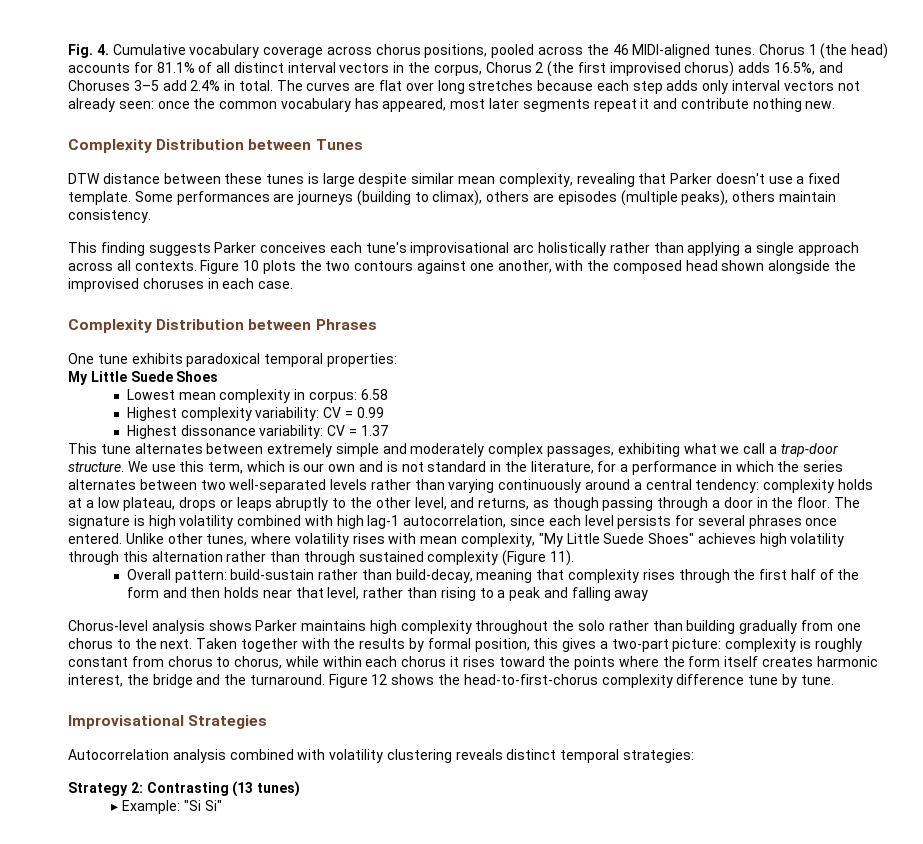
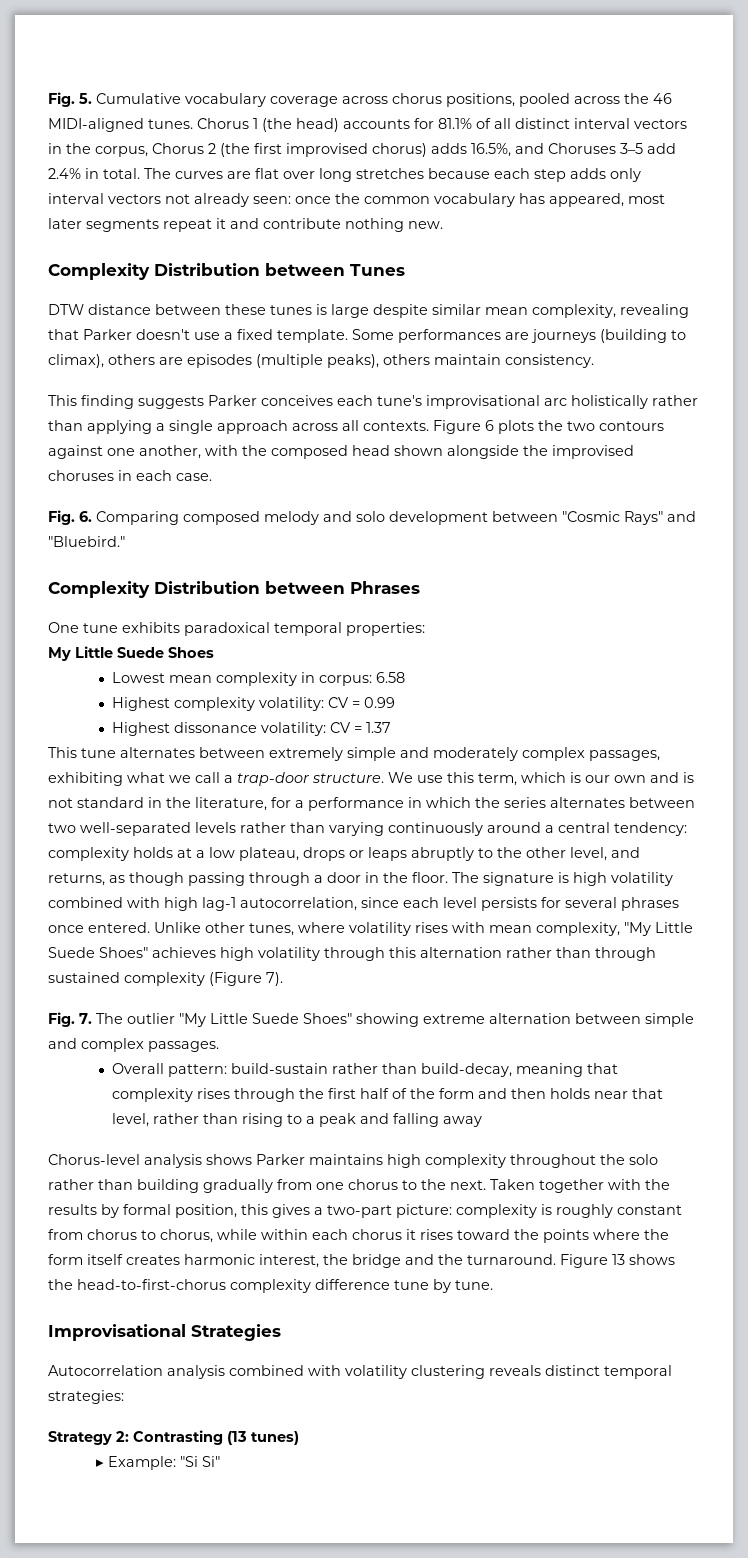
- Fig. 4. Cumulative vocabulary coverage across chorus positions, pooled across the 46 MIDI-aligned tunes.
+ Fig. 5. Cumulative vocabulary coverage across chorus positions, pooled across the 46 MIDI-aligned tunes.
- Figure 10 plots the two contours against one another, with the composed head shown alongside the improvised choruses in each case.
+ Figure 6 plots the two contours against one another, with the composed head shown alongside the improvised choruses in each case.
+ Fig. 6. Comparing composed melody and solo development between "Cosmic Rays" and "Bluebird."
- Highest complexity variability: CV = 0.99
+ Highest complexity volatility: CV = 0.99
- Highest dissonance variability: CV = 1.37
+ Highest dissonance volatility: CV = 1.37
- Unlike other tunes, where volatility rises with mean complexity, "My Little Suede Shoes" achieves high volatility through this alternation rather than through sustained complexity (Figure 11).
+ Unlike other tunes, where volatility rises with mean complexity, "My Little Suede Shoes" achieves high volatility through this alternation rather than through sustained complexity (Figure 7).
+ Fig. 7. The outlier "My Little Suede Shoes" showing extreme alternation between simple and complex passages.
- Figure 12 shows the head-to-first-chorus complexity difference tune by tune.
+ Figure 13 shows the head-to-first-chorus complexity difference tune by tune.

